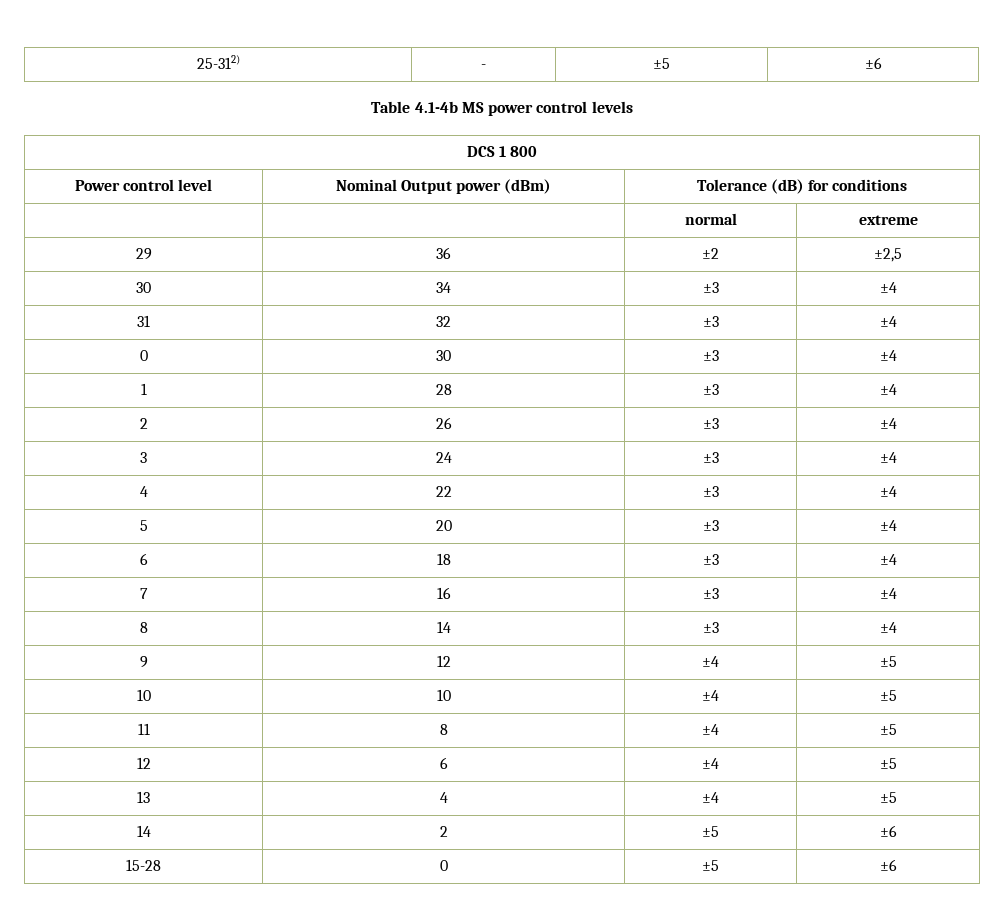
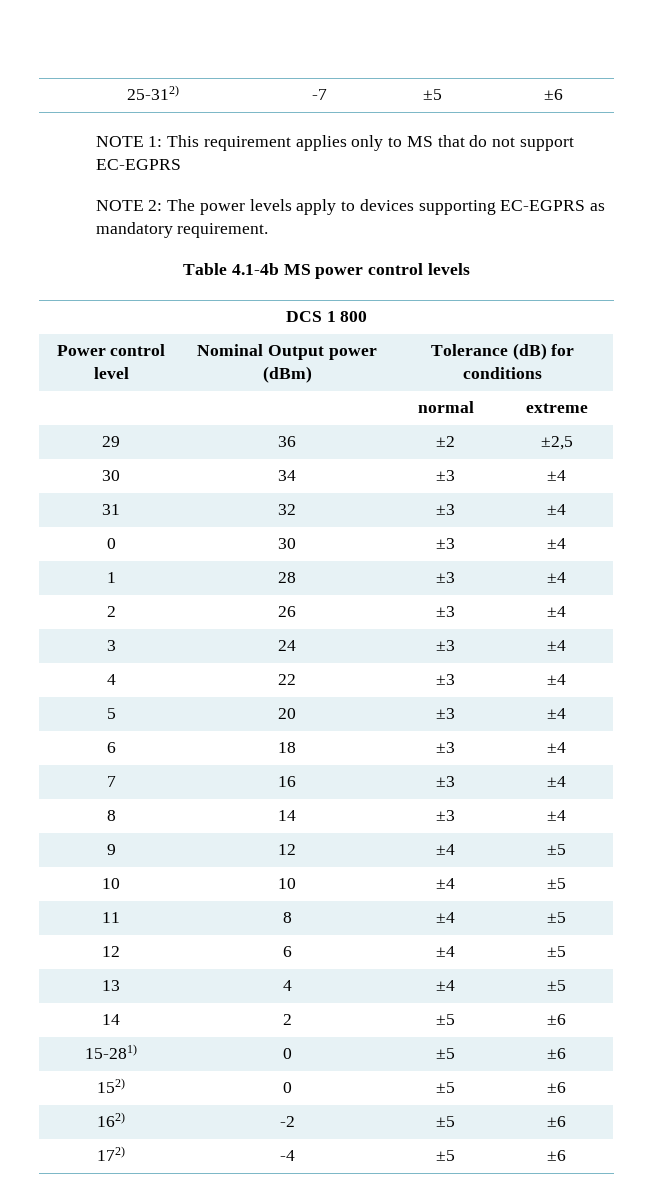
- 25-312) | - | ±5 | ±6
+ 25-312) | -7 | ±5 | ±6
+ NOTE 1: This requirement applies only to MS that do not support EC-EGPRS
+ NOTE 2: The power levels apply to devices supporting EC-EGPRS as mandatory requirement.
- 15-28 | 0 | ±5 | ±6
+ 15-281) | 0 | ±5 | ±6
+ 152) | 0 | ±5 | ±6
+ 162) | -2 | ±5 | ±6
+ 172) | -4 | ±5 | ±6

